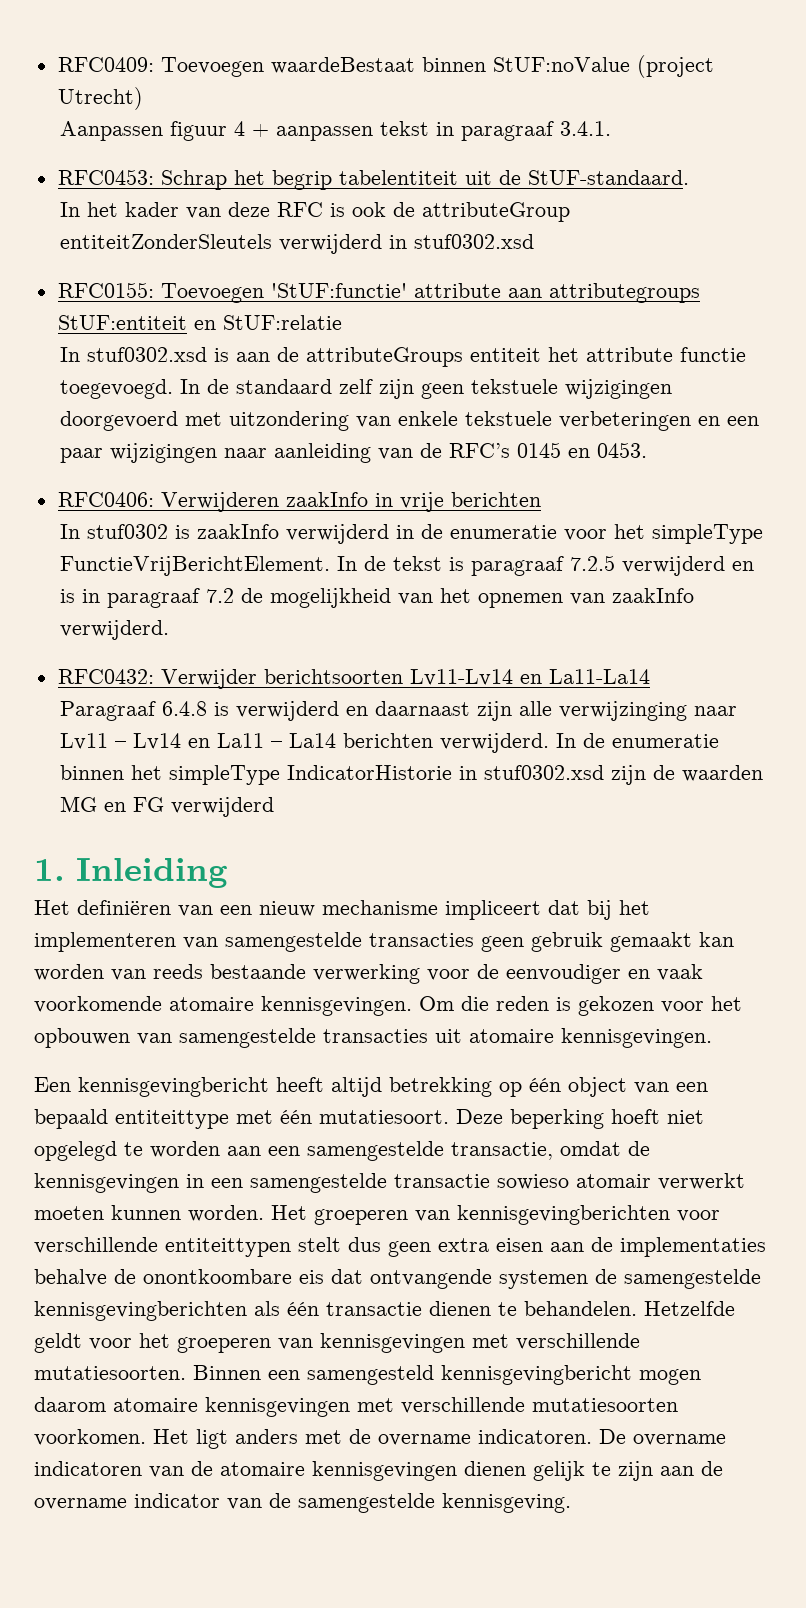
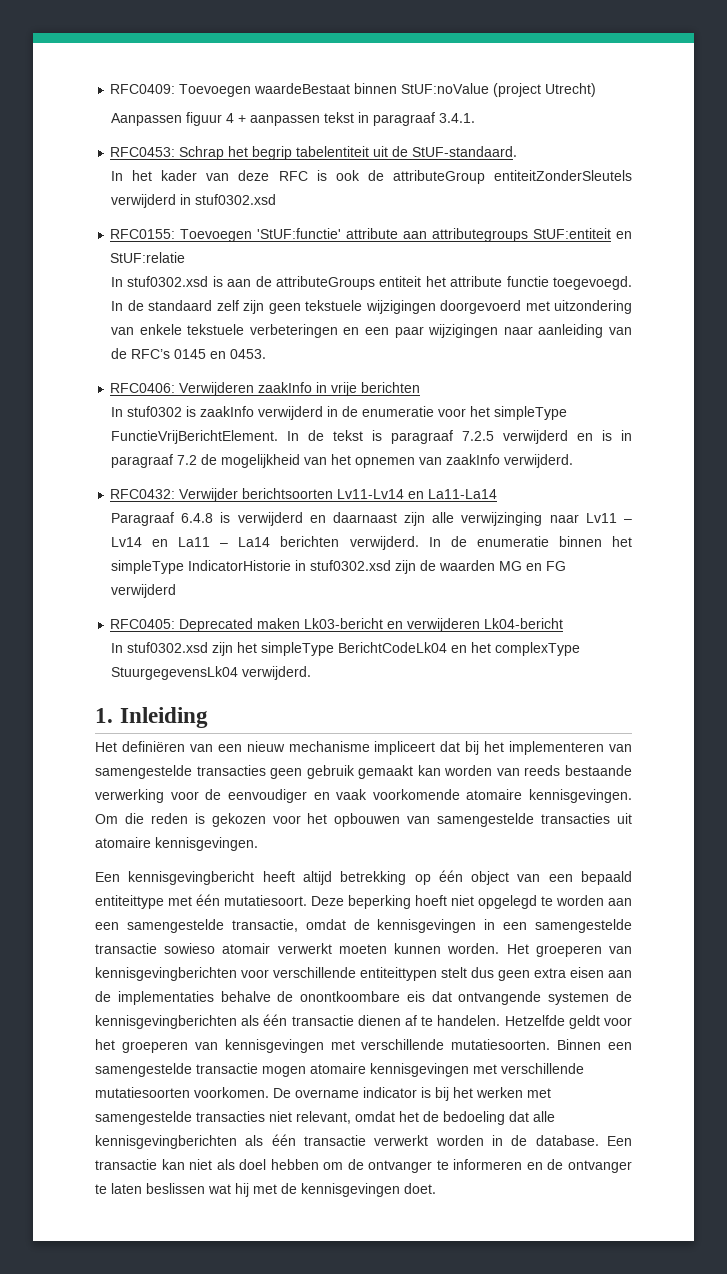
+ RFC0405: Deprecated maken Lk03-bericht en verwijderen Lk04-bericht
+ In stuf0302.xsd zijn het simpleType BerichtCodeLk04 en het complexType StuurgegevensLk04 verwijderd.
- Het groeperen van kennisgevingberichten voor verschillende entiteittypen stelt dus geen extra eisen aan de implementaties behalve de onontkoombare eis dat ontvangende systemen de samengestelde kennisgevingberichten als één transactie dienen te behandelen.
+ Het groeperen van kennisgevingberichten voor verschillende entiteittypen stelt dus geen extra eisen aan de implementaties behalve de onontkoombare eis dat ontvangende systemen de kennisgevingberichten als één transactie dienen af te handelen.
- Binnen een samengesteld kennisgevingbericht mogen daarom atomaire kennisgevingen met verschillende mutatiesoorten voorkomen.
+ Binnen een samengestelde transactie mogen atomaire kennisgevingen met verschillende mutatiesoorten voorkomen.
- Het ligt anders met de overname indicatoren. De overname indicatoren van de atomaire kennisgevingen dienen gelijk te zijn aan de overname indicator van de samengestelde kennisgeving.
+ De overname indicator is bij het werken met samengestelde transacties niet relevant, omdat het de bedoeling dat alle kennisgevingberichten als één transactie verwerkt worden in de database. Een transactie kan niet als doel hebben om de ontvanger te informeren en de ontvanger te laten beslissen wat hij met de kennisgevingen doet.

